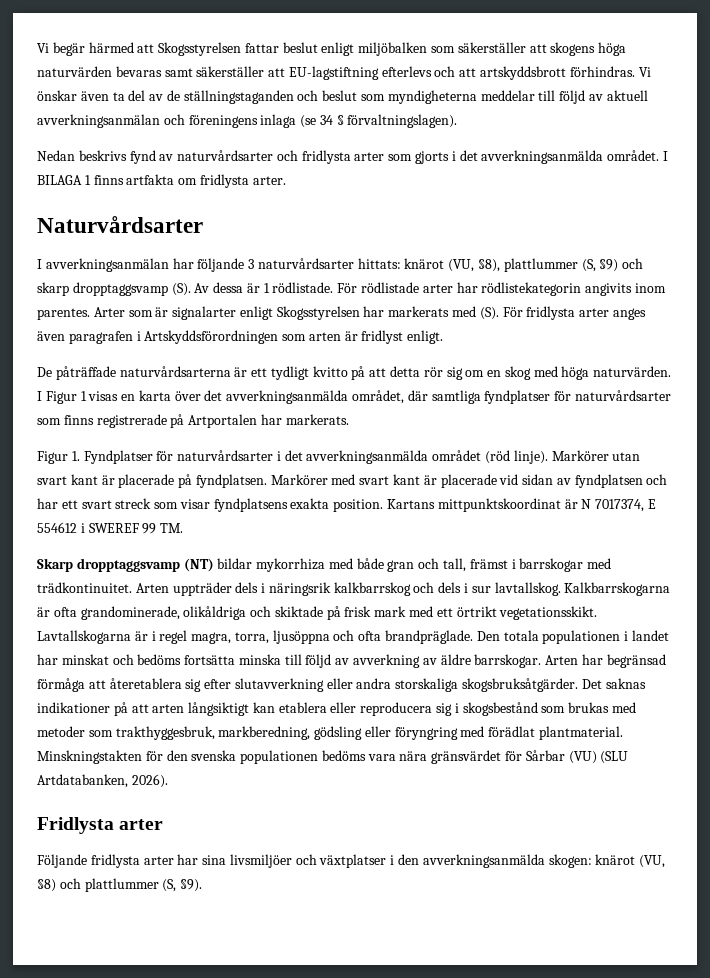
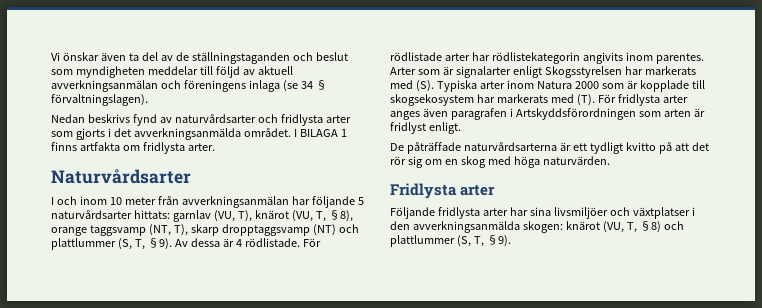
- Vi begär härmed att Skogsstyrelsen fattar beslut enligt miljöbalken som säkerställer att skogens höga naturvärden bevaras samt säkerställer att EU-lagstiftning efterlevs och att artskyddsbrott förhindras. Vi önskar även ta del av de ställningstaganden och beslut som myndigheterna meddelar till följd av aktuell avverkningsanmälan och föreningens inlaga (se 34 § förvaltningslagen).
+ Vi önskar även ta del av de ställningstaganden och beslut som myndigheten meddelar till följd av aktuell avverkningsanmälan och föreningens inlaga (se 34 § förvaltningslagen).
- I avverkningsanmälan har följande 3 naturvårdsarter hittats: knärot (VU, §8), plattlummer (S, §9) och skarp dropptaggsvamp (S). Av dessa är 1 rödlistade.
+ I och inom 10 meter från avverkningsanmälan har följande 5 naturvårdsarter hittats: garnlav (VU, T), knärot (VU, T, §8), orange taggsvamp (NT, T), skarp dropptaggsvamp (NT) och plattlummer (S, T, §9). Av dessa är 4 rödlistade.
- Arter som är signalarter enligt Skogsstyrelsen har markerats med (S). För fridlysta arter anges även paragrafen i Artskyddsförordningen som arten är fridlyst enligt.
+ Arter som är signalarter enligt Skogsstyrelsen har markerats med (S). Typiska arter inom Natura 2000 som är kopplade till skogsekosystem har markerats med (T). För fridlysta arter anges även paragrafen i Artskyddsförordningen som arten är fridlyst enligt.
- De påträffade naturvårdsarterna är ett tydligt kvitto på att detta rör sig om en skog med höga naturvärden. I Figur 1 visas en karta över det avverkningsanmälda området, där samtliga fyndplatser för naturvårdsarter som finns registrerade på Artportalen har markerats.
- Figur 1. Fyndplatser för naturvårdsarter i det avverkningsanmälda området (röd linje). Markörer utan svart kant är placerade på fyndplatsen. Markörer med svart kant är placerade vid sidan av fyndplatsen och har ett svart streck som visar fyndplatsens exakta position. Kartans mittpunktskoordinat är N 7017374, E 554612 i SWEREF 99 TM.
- Skarp dropptaggsvamp (NT) bildar mykorrhiza med både gran och tall, främst i barrskogar med trädkontinuitet. Arten uppträder dels i näringsrik kalkbarrskog och dels i sur lavtallskog. Kalkbarrskogarna är ofta grandominerade, olikåldriga och skiktade på frisk mark med ett örtrikt vegetationsskikt. Lavtallskogarna är i regel magra, torra, ljusöppna och ofta brandpräglade. Den totala populationen i landet har minskat och bedöms fortsätta minska till följd av avverkning av äldre barrskogar. Arten har begränsad förmåga att återetablera sig efter slutavverkning eller andra storskaliga skogsbruksåtgärder. Det saknas indikationer på att arten långsiktigt kan etablera eller reproducera sig i skogsbestånd som brukas med metoder som trakthyggesbruk, markberedning, gödsling eller föryngring med förädlat plantmaterial. Minskningstakten för den svenska populationen bedöms vara nära gränsvärdet för Sårbar (VU) (SLU Artdatabanken, 2026).
+ De påträffade naturvårdsarterna är ett tydligt kvitto på att det rör sig om en skog med höga naturvärden.
- Följande fridlysta arter har sina livsmiljöer och växtplatser i den avverkningsanmälda skogen: knärot (VU, §8) och plattlummer (S, §9).
+ Följande fridlysta arter har sina livsmiljöer och växtplatser i den avverkningsanmälda skogen: knärot (VU, T, §8) och plattlummer (S, T, §9).

